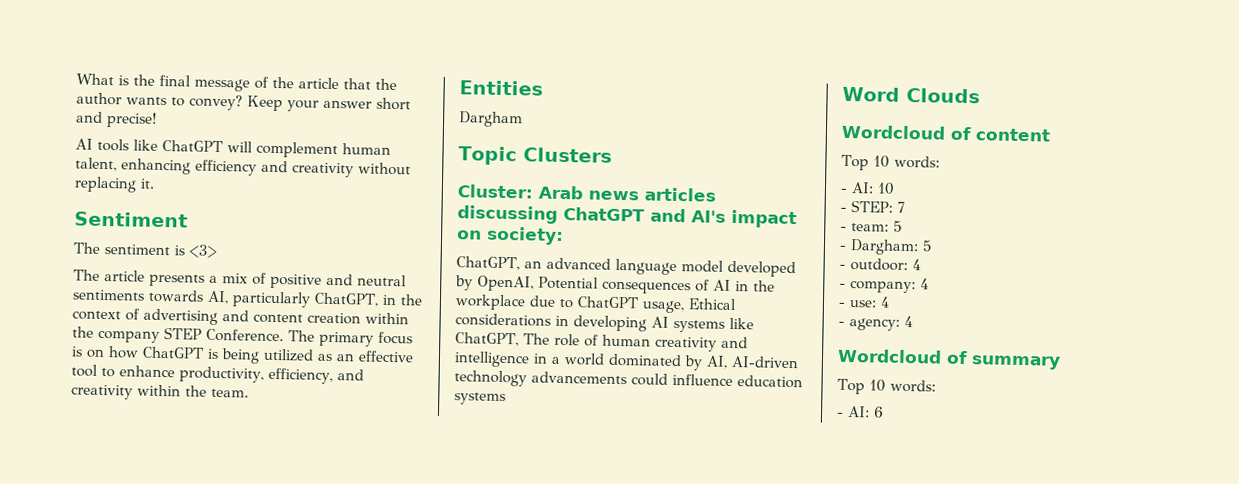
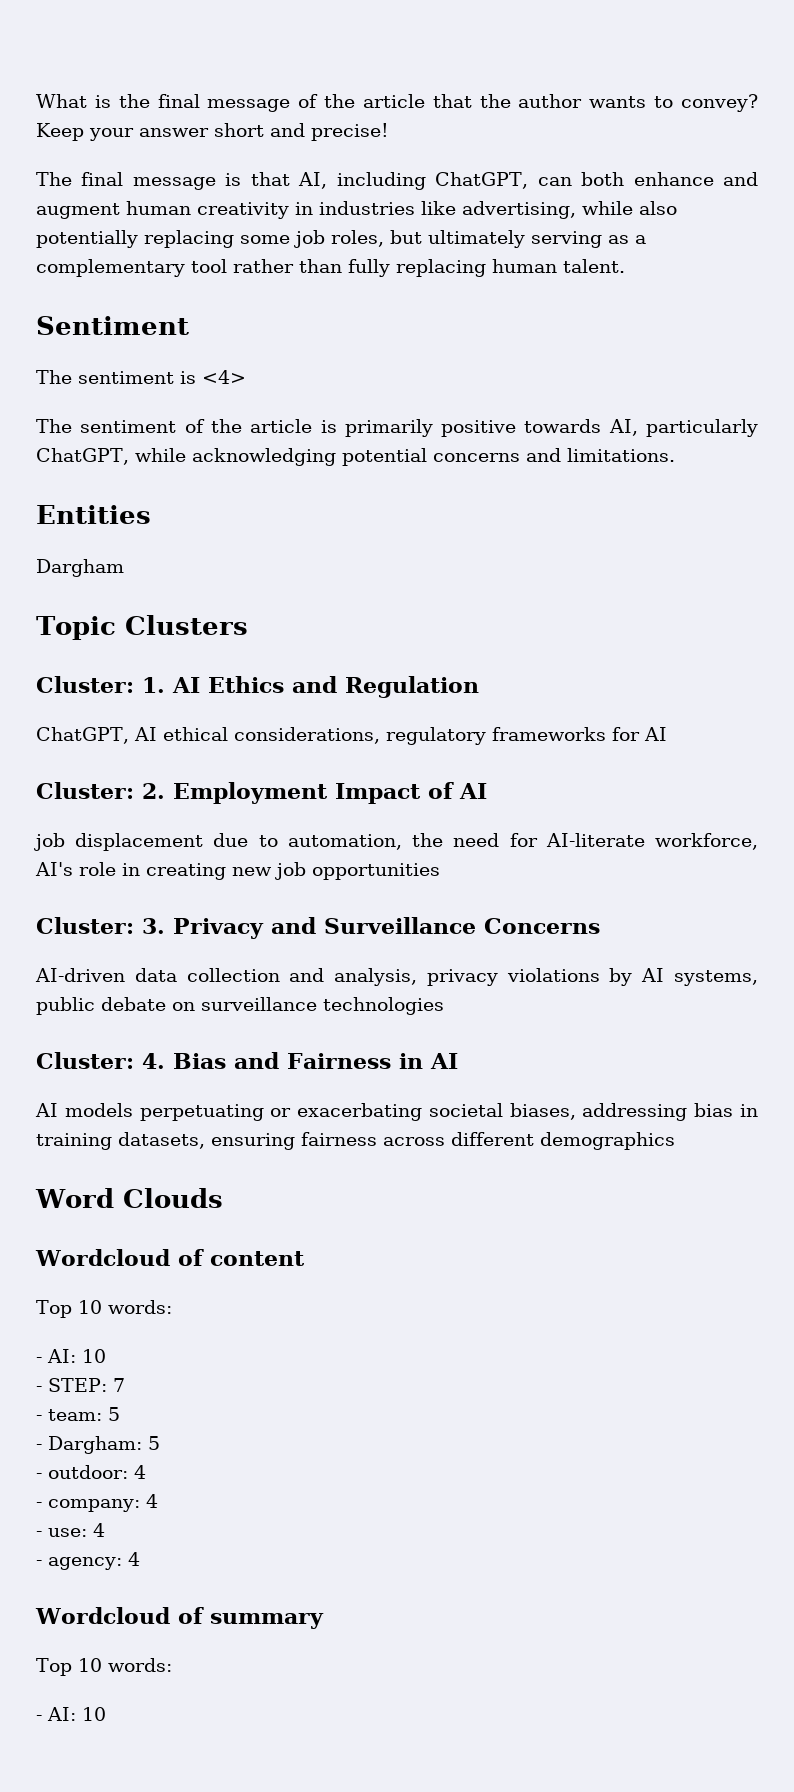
- AI tools like ChatGPT will complement human talent, enhancing efficiency and creativity without replacing it.
+ The final message is that AI, including ChatGPT, can both enhance and augment human creativity in industries like advertising, while also potentially replacing some job roles, but ultimately serving as a complementary tool rather than fully replacing human talent.
- The sentiment is <3>
- The article presents a mix of positive and neutral sentiments towards AI, particularly ChatGPT, in the context of advertising and content creation within the company STEP Conference. The primary focus is on how ChatGPT is being utilized as an effective tool to enhance productivity, efficiency, and creativity within the team.
+ The sentiment is <4>
+ The sentiment of the article is primarily positive towards AI, particularly ChatGPT, while acknowledging potential concerns and limitations.
- Cluster: Arab news articles discussing ChatGPT and AI's impact on society:
- ChatGPT, an advanced language model developed by OpenAI, Potential consequences of AI in the workplace due to ChatGPT usage, Ethical considerations in developing AI systems like ChatGPT, The role of human creativity and intelligence in a world dominated by AI, AI-driven technology advancements could influence education systems
+ Cluster: 1. AI Ethics and Regulation
+ ChatGPT, AI ethical considerations, regulatory frameworks for AI
+ Cluster: 2. Employment Impact of AI
+ job displacement due to automation, the need for AI-literate workforce, AI's role in creating new job opportunities
+ Cluster: 3. Privacy and Surveillance Concerns
+ AI-driven data collection and analysis, privacy violations by AI systems, public debate on surveillance technologies
+ Cluster: 4. Bias and Fairness in AI
+ AI models perpetuating or exacerbating societal biases, addressing bias in training datasets, ensuring fairness across different demographics
  Wordcloud of summary
  Top 10 words:
- - AI: 6
+ - AI: 10

